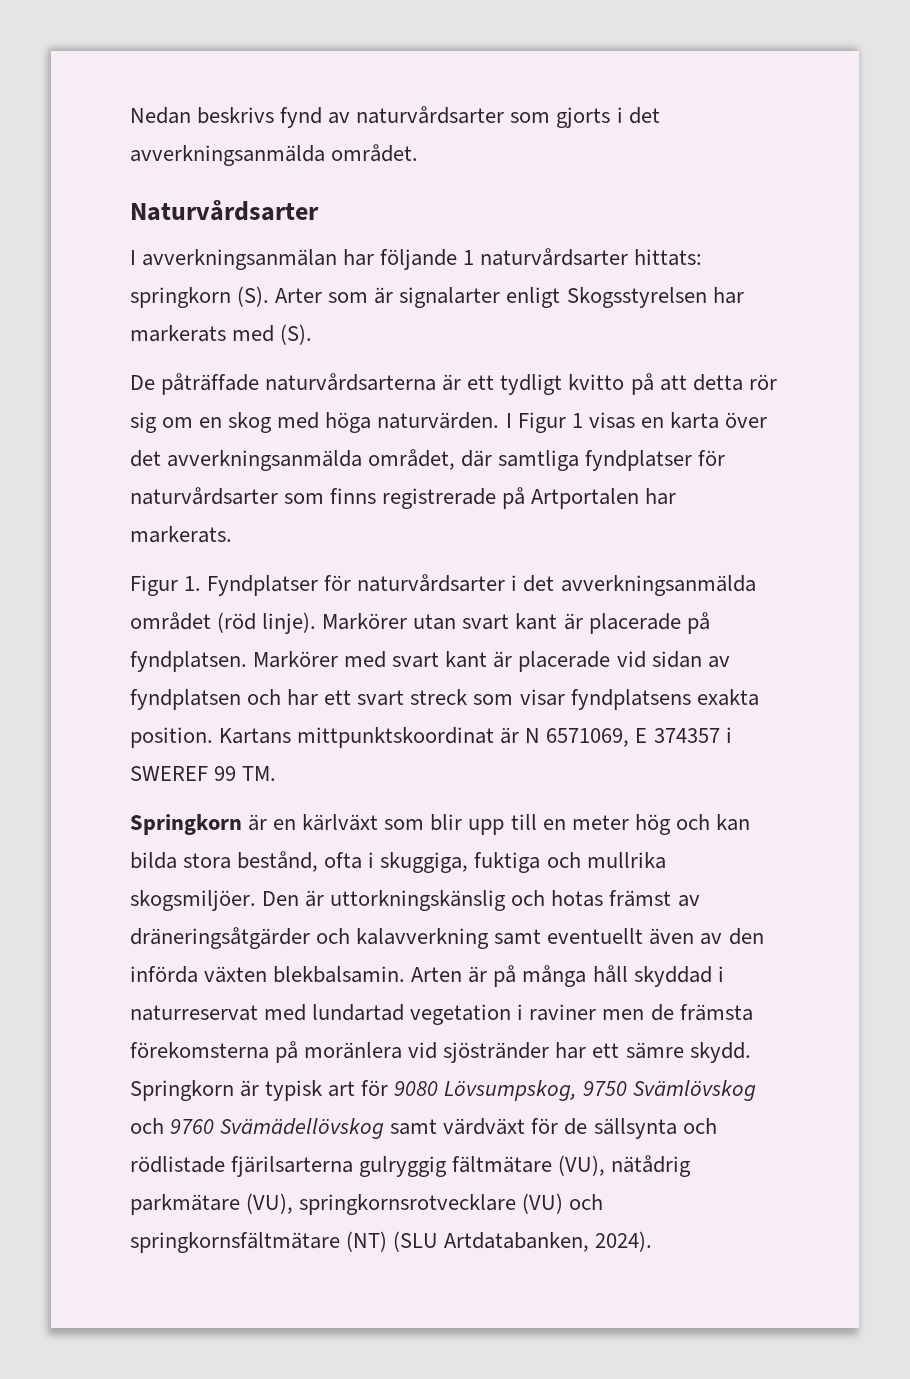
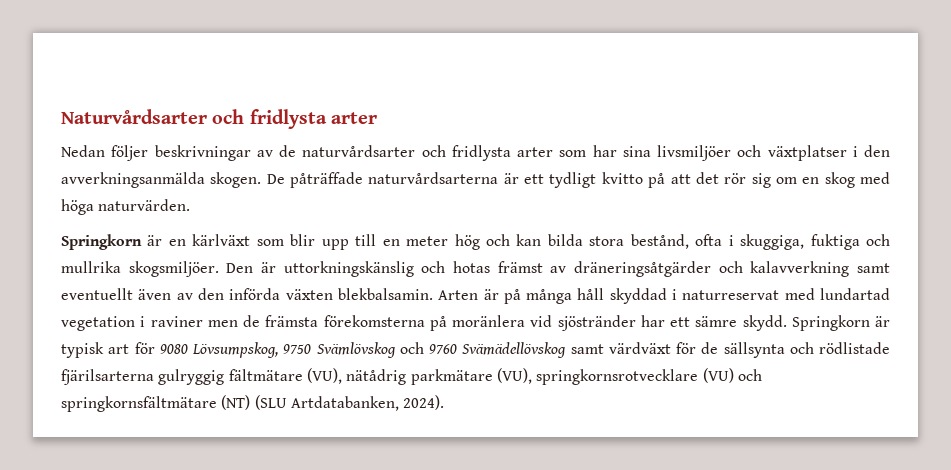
- Nedan beskrivs fynd av naturvårdsarter som gjorts i det avverkningsanmälda området.
- Naturvårdsarter
- I avverkningsanmälan har följande 1 naturvårdsarter hittats: springkorn (S). Arter som är signalarter enligt Skogsstyrelsen har markerats med (S).
- De påträffade naturvårdsarterna är ett tydligt kvitto på att detta rör sig om en skog med höga naturvärden. I Figur 1 visas en karta över det avverkningsanmälda området, där samtliga fyndplatser för naturvårdsarter som finns registrerade på Artportalen har markerats.
- Figur 1. Fyndplatser för naturvårdsarter i det avverkningsanmälda området (röd linje). Markörer utan svart kant är placerade på fyndplatsen. Markörer med svart kant är placerade vid sidan av fyndplatsen och har ett svart streck som visar fyndplatsens exakta position. Kartans mittpunktskoordinat är N 6571069, E 374357 i SWEREF 99 TM.
+ Naturvårdsarter och fridlysta arter
+ Nedan följer beskrivningar av de naturvårdsarter och fridlysta arter som har sina livsmiljöer och växtplatser i den avverkningsanmälda skogen. De påträffade naturvårdsarterna är ett tydligt kvitto på att det rör sig om en skog med höga naturvärden.

